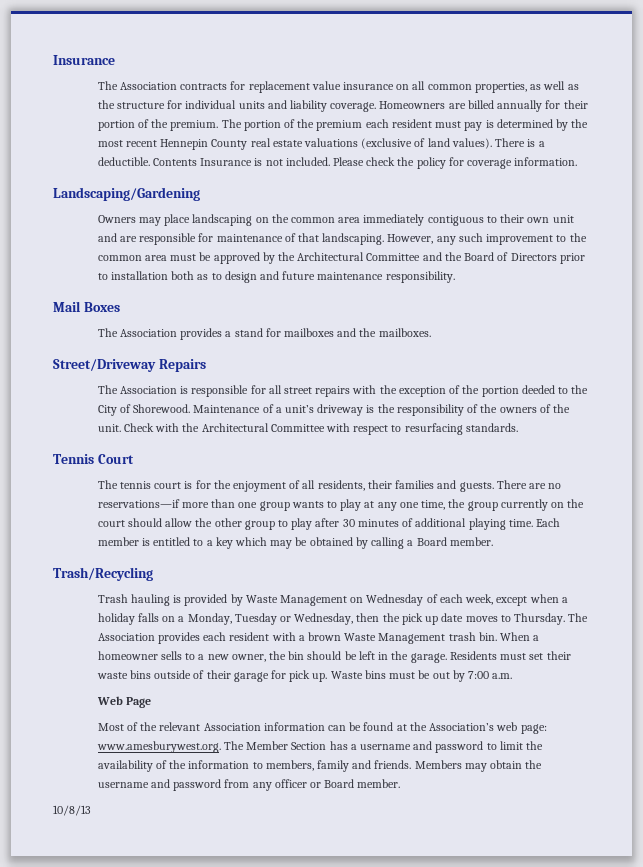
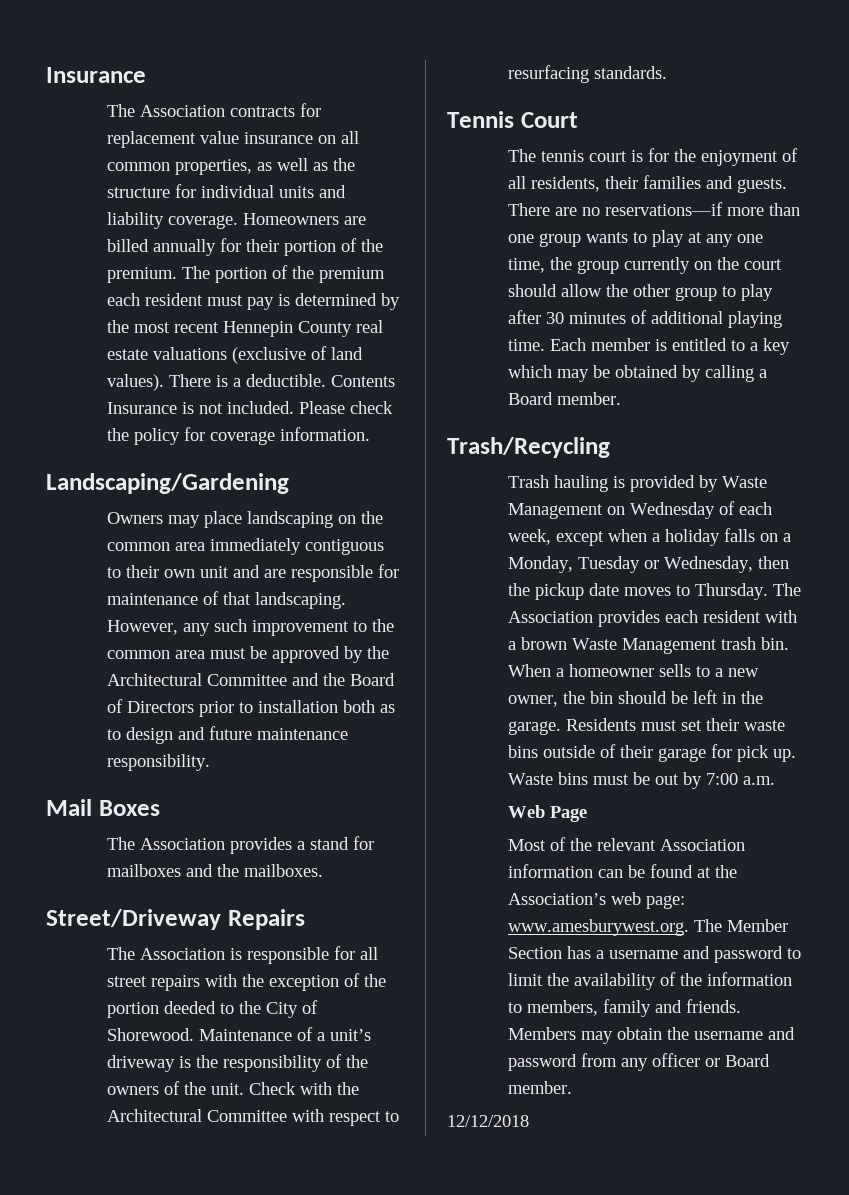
- Trash hauling is provided by Waste Management on Wednesday of each week, except when a holiday falls on a Monday, Tuesday or Wednesday, then the pick up date moves to Thursday.
+ Trash hauling is provided by Waste Management on Wednesday of each week, except when a holiday falls on a Monday, Tuesday or Wednesday, then the pickup date moves to Thursday.
- 10/8/13
+ 12/12/2018

